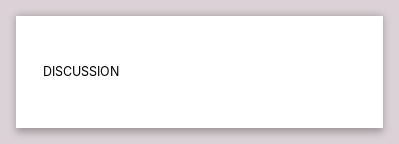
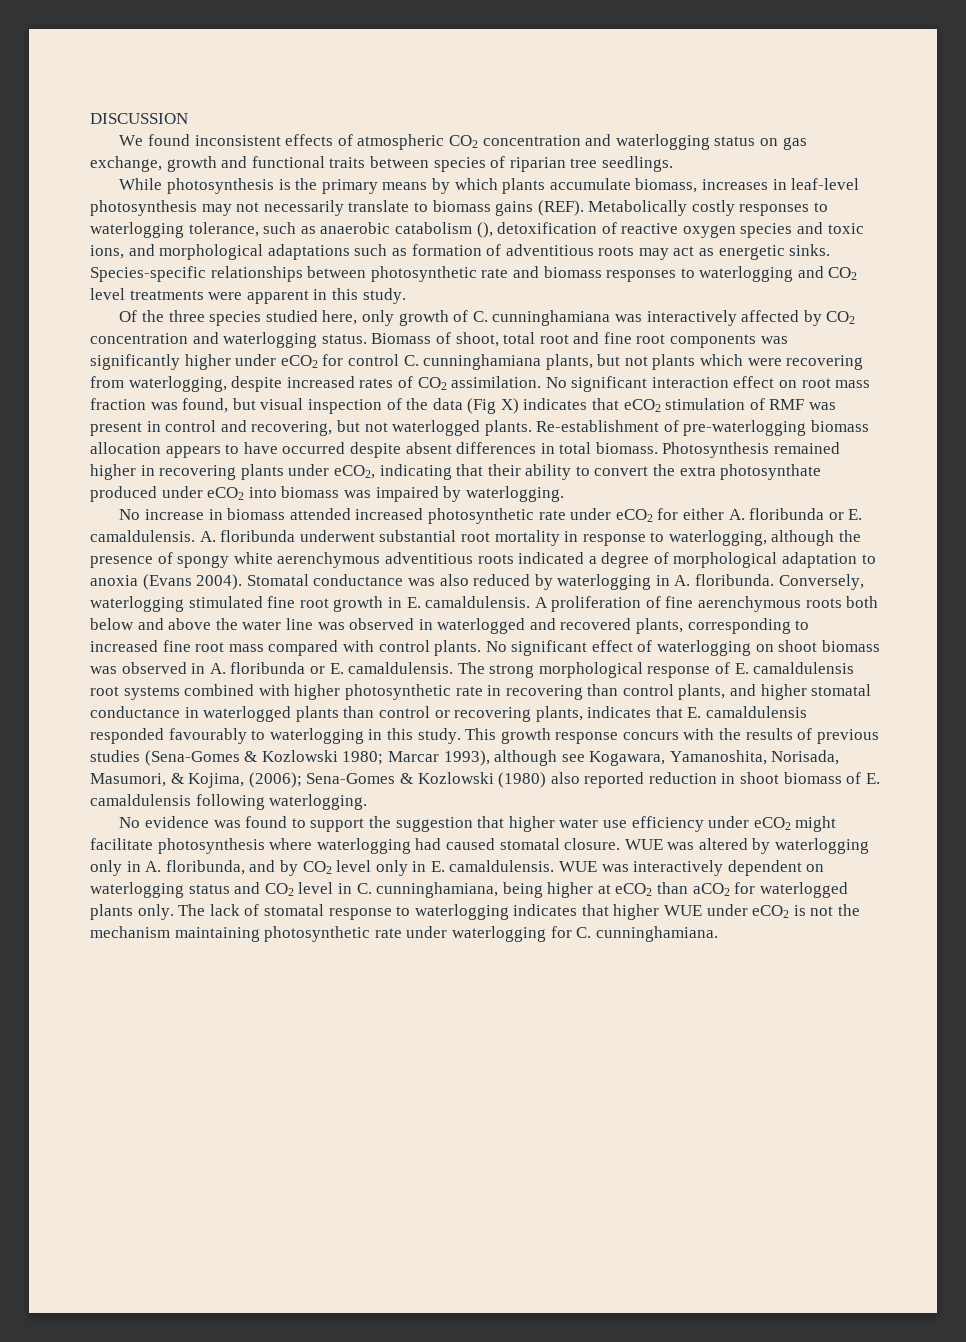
+ We found inconsistent effects of atmospheric CO2 concentration and waterlogging status on gas exchange, growth and functional traits between species of riparian tree seedlings.
+ While photosynthesis is the primary means by which plants accumulate biomass, increases in leaf-level photosynthesis may not necessarily translate to biomass gains (REF). Metabolically costly responses to waterlogging tolerance, such as anaerobic catabolism (), detoxification of reactive oxygen species and toxic ions, and morphological adaptations such as formation of adventitious roots may act as energetic sinks. Species-specific relationships between photosynthetic rate and biomass responses to waterlogging and CO2 level treatments were apparent in this study.
+ Of the three species studied here, only growth of C. cunninghamiana was interactively affected by CO2 concentration and waterlogging status. Biomass of shoot, total root and fine root components was significantly higher under eCO2 for control C. cunninghamiana plants, but not plants which were recovering from waterlogging, despite increased rates of CO2 assimilation. No significant interaction effect on root mass fraction was found, but visual inspection of the data (Fig X) indicates that eCO2 stimulation of RMF was present in control and recovering, but not waterlogged plants. Re-establishment of pre-waterlogging biomass allocation appears to have occurred despite absent differences in total biomass. Photosynthesis remained higher in recovering plants under eCO2, indicating that their ability to convert the extra photosynthate produced under eCO2 into biomass was impaired by waterlogging.
+ No increase in biomass attended increased photosynthetic rate under eCO2 for either A. floribunda or E. camaldulensis. A. floribunda underwent substantial root mortality in response to waterlogging, although the presence of spongy white aerenchymous adventitious roots indicated a degree of morphological adaptation to anoxia (Evans 2004). Stomatal conductance was also reduced by waterlogging in A. floribunda. Conversely, waterlogging stimulated fine root growth in E. camaldulensis. A proliferation of fine aerenchymous roots both below and above the water line was observed in waterlogged and recovered plants, corresponding to increased fine root mass compared with control plants. No significant effect of waterlogging on shoot biomass was observed in A. floribunda or E. camaldulensis. The strong morphological response of E. camaldulensis root systems combined with higher photosynthetic rate in recovering than control plants, and higher stomatal conductance in waterlogged plants than control or recovering plants, indicates that E. camaldulensis responded favourably to waterlogging in this study. This growth response concurs with the results of previous studies (Sena-Gomes & Kozlowski 1980; Marcar 1993), although see Kogawara, Yamanoshita, Norisada, Masumori, & Kojima, (2006); Sena-Gomes & Kozlowski (1980) also reported reduction in shoot biomass of E. camaldulensis following waterlogging.
+ No evidence was found to support the suggestion that higher water use efficiency under eCO2 might facilitate photosynthesis where waterlogging had caused stomatal closure. WUE was altered by waterlogging only in A. floribunda, and by CO2 level only in E. camaldulensis. WUE was interactively dependent on waterlogging status and CO2 level in C. cunninghamiana, being higher at eCO2 than aCO2 for waterlogged plants only. The lack of stomatal response to waterlogging indicates that higher WUE under eCO2 is not the mechanism maintaining photosynthetic rate under waterlogging for C. cunninghamiana.

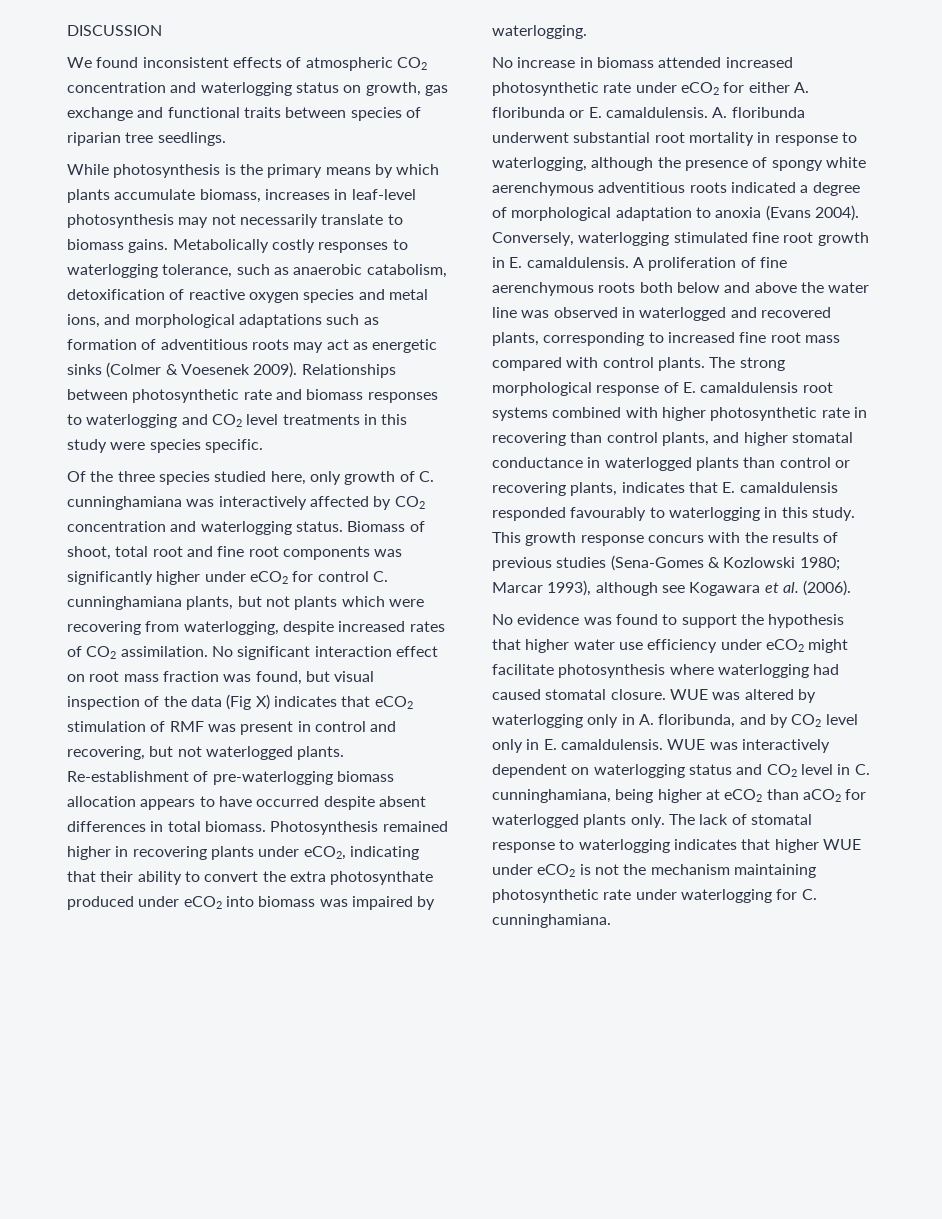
- We found inconsistent effects of atmospheric CO2 concentration and waterlogging status on gas exchange, growth and functional traits between species of riparian tree seedlings.
+ We found inconsistent effects of atmospheric CO2 concentration and waterlogging status on growth, gas exchange and functional traits between species of riparian tree seedlings.
- While photosynthesis is the primary means by which plants accumulate biomass, increases in leaf-level photosynthesis may not necessarily translate to biomass gains (REF).
+ While photosynthesis is the primary means by which plants accumulate biomass, increases in leaf-level photosynthesis may not necessarily translate to biomass gains.
- Metabolically costly responses to waterlogging tolerance, such as anaerobic catabolism (), detoxification of reactive oxygen species and toxic ions, and morphological adaptations such as formation of adventitious roots may act as energetic sinks. Species-specific relationships between photosynthetic rate and biomass responses to waterlogging and CO2 level treatments were apparent in this study.
+ Metabolically costly responses to waterlogging tolerance, such as anaerobic catabolism, detoxification of reactive oxygen species and metal ions, and morphological adaptations such as formation of adventitious roots may act as energetic sinks (Colmer & Voesenek 2009). Relationships between photosynthetic rate and biomass responses to waterlogging and CO2 level treatments in this study were species specific.
- Stomatal conductance was also reduced by waterlogging in A. floribunda.
- No significant effect of waterlogging on shoot biomass was observed in A. floribunda or E. camaldulensis.
- This growth response concurs with the results of previous studies (Sena-Gomes & Kozlowski 1980; Marcar 1993), although see Kogawara, Yamanoshita, Norisada, Masumori, & Kojima, (2006); Sena-Gomes & Kozlowski (1980) also reported reduction in shoot biomass of E. camaldulensis following waterlogging.
+ This growth response concurs with the results of previous studies (Sena-Gomes & Kozlowski 1980; Marcar 1993), although see Kogawara et al. (2006).
- No evidence was found to support the suggestion that higher water use efficiency under eCO2 might facilitate photosynthesis where waterlogging had caused stomatal closure.
+ No evidence was found to support the hypothesis that higher water use efficiency under eCO2 might facilitate photosynthesis where waterlogging had caused stomatal closure.

